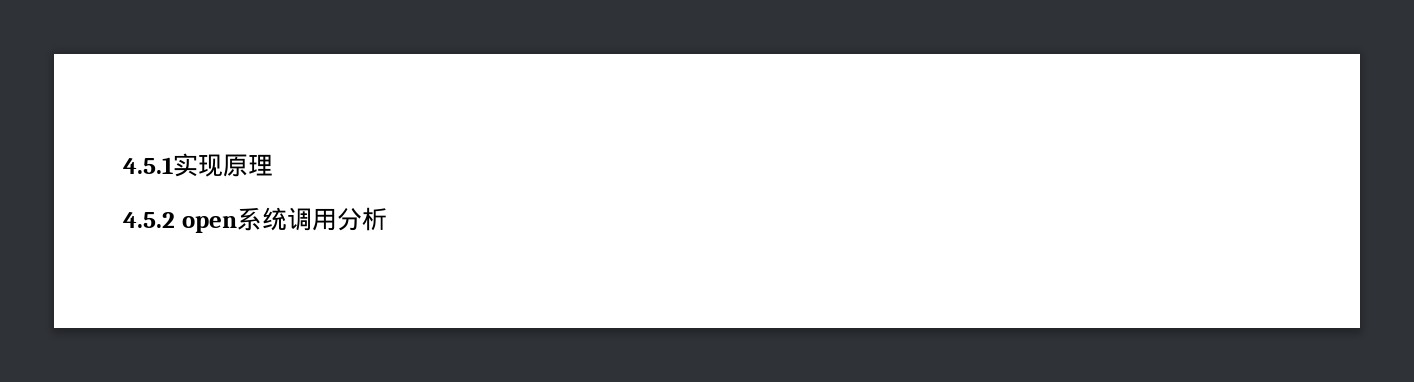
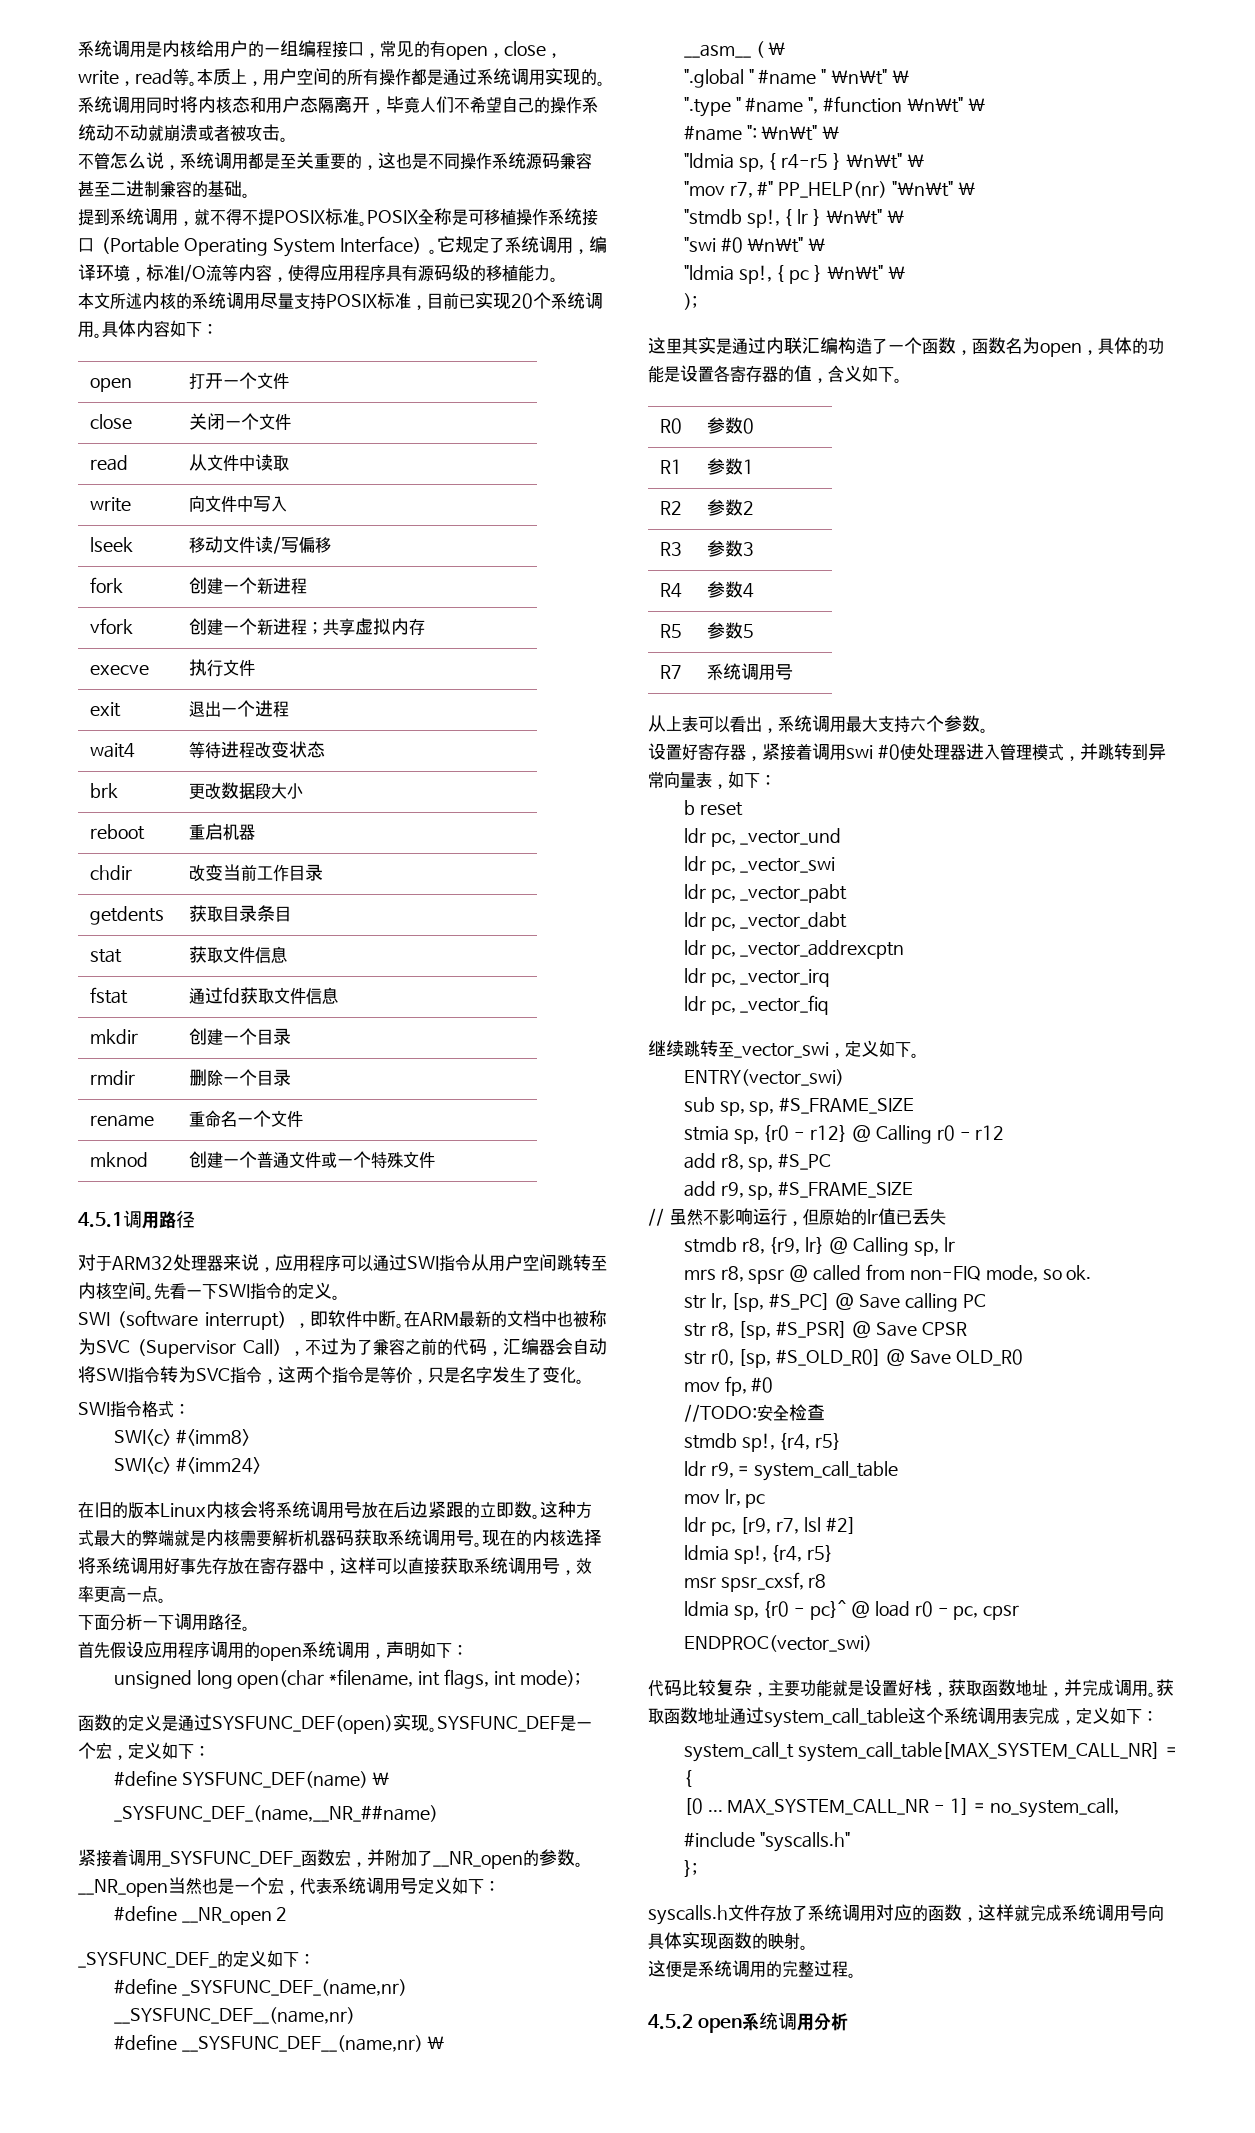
- 4.5.1实现原理
+ 系统调用是内核给用户的一组编程接口，常见的有open，close，write，read等。本质上，用户空间的所有操作都是通过系统调用实现的。系统调用同时将内核态和用户态隔离开，毕竟人们不希望自己的操作系统动不动就崩溃或者被攻击。
+ 不管怎么说，系统调用都是至关重要的，这也是不同操作系统源码兼容甚至二进制兼容的基础。
+ 提到系统调用，就不得不提POSIX标准。POSIX全称是可移植操作系统接口（Portable Operating System Interface）。它规定了系统调用，编译环境，标准I/O流等内容，使得应用程序具有源码级的移植能力。
+ 本文所述内核的系统调用尽量支持POSIX标准，目前已实现20个系统调用。具体内容如下：
+ open | 打开一个文件
+ close | 关闭一个文件
+ read | 从文件中读取
+ write | 向文件中写入
+ lseek | 移动文件读/写偏移
+ fork | 创建一个新进程
+ vfork | 创建一个新进程；共享虚拟内存
+ execve | 执行文件
+ exit | 退出一个进程
+ wait4 | 等待进程改变状态
+ brk | 更改数据段大小
+ reboot | 重启机器
+ chdir | 改变当前工作目录
+ getdents | 获取目录条目
+ stat | 获取文件信息
+ fstat | 通过fd获取文件信息
+ mkdir | 创建一个目录
+ rmdir | 删除一个目录
+ rename | 重命名一个文件
+ mknod | 创建一个普通文件或一个特殊文件
+ 4.5.1调用路径
+ 对于ARM32处理器来说，应用程序可以通过SWI指令从用户空间跳转至内核空间。先看一下SWI指令的定义。
+ SWI（software interrupt），即软件中断。在ARM最新的文档中也被称为SVC（Supervisor Call），不过为了兼容之前的代码，汇编器会自动将SWI指令转为SVC指令，这两个指令是等价，只是名字发生了变化。
+ SWI指令格式：
+ SWI<c> #<imm8>
+ SWI<c> #<imm24>
+ 在旧的版本Linux内核会将系统调用号放在后边紧跟的立即数。这种方式最大的弊端就是内核需要解析机器码获取系统调用号。现在的内核选择将系统调用好事先存放在寄存器中，这样可以直接获取系统调用号，效率更高一点。
+ 下面分析一下调用路径。
+ 首先假设应用程序调用的open系统调用，声明如下：
+ unsigned long open(char *filename, int flags, int mode);
+ 函数的定义是通过SYSFUNC_DEF(open)实现。SYSFUNC_DEF是一个宏，定义如下：
+ #define SYSFUNC_DEF(name) \
+ _SYSFUNC_DEF_(name,__NR_##name)
+ 紧接着调用_SYSFUNC_DEF_函数宏，并附加了__NR_open的参数。__NR_open当然也是一个宏，代表系统调用号定义如下：
+ #define __NR_open 2
+ _SYSFUNC_DEF_的定义如下：
+ #define _SYSFUNC_DEF_(name,nr) __SYSFUNC_DEF__(name,nr)
+ #define __SYSFUNC_DEF__(name,nr) \
+ __asm__ ( \
+ ".global " #name " \n\t" \
+ ".type " #name ", #function \n\t" \
+ #name ": \n\t" \
+ "ldmia sp, { r4-r5 } \n\t" \
+ "mov r7, #" PP_HELP(nr) "\n\t" \
+ "stmdb sp!, { lr } \n\t" \
+ "swi #0 \n\t" \
+ "ldmia sp!, { pc } \n\t" \
+ );
+ 这里其实是通过内联汇编构造了一个函数，函数名为open，具体的功能是设置各寄存器的值，含义如下。
+ R0 | 参数0
+ R1 | 参数1
+ R2 | 参数2
+ R3 | 参数3
+ R4 | 参数4
+ R5 | 参数5
+ R7 | 系统调用号
+ 从上表可以看出，系统调用最大支持六个参数。
+ 设置好寄存器，紧接着调用swi #0使处理器进入管理模式，并跳转到异常向量表，如下：
+ b reset
+ ldr pc, _vector_und
+ ldr pc, _vector_swi
+ ldr pc, _vector_pabt
+ ldr pc, _vector_dabt
+ ldr pc, _vector_addrexcptn
+ ldr pc, _vector_irq
+ ldr pc, _vector_fiq
+ 继续跳转至_vector_swi，定义如下。
+ ENTRY(vector_swi)
+ sub sp, sp, #S_FRAME_SIZE
+ stmia sp, {r0 - r12} @ Calling r0 - r12
+ add r8, sp, #S_PC
+ add r9, sp, #S_FRAME_SIZE
+ // 虽然不影响运行，但原始的lr值已丢失
+ stmdb r8, {r9, lr} @ Calling sp, lr
+ mrs r8, spsr @ called from non-FIQ mode, so ok.
+ str lr, [sp, #S_PC] @ Save calling PC
+ str r8, [sp, #S_PSR] @ Save CPSR
+ str r0, [sp, #S_OLD_R0] @ Save OLD_R0
+ mov fp, #0
+ //TODO:安全检查
+ stmdb sp!, {r4, r5}
+ ldr r9, = system_call_table
+ mov lr, pc
+ ldr pc, [r9, r7, lsl #2]
+ ldmia sp!, {r4, r5}
+ msr spsr_cxsf, r8
+ ldmia sp, {r0 - pc}^ @ load r0 - pc, cpsr
+ ENDPROC(vector_swi)
+ 代码比较复杂，主要功能就是设置好栈，获取函数地址，并完成调用。获取函数地址通过system_call_table这个系统调用表完成，定义如下：
+ system_call_t system_call_table[MAX_SYSTEM_CALL_NR] = {
+ [0 ... MAX_SYSTEM_CALL_NR - 1] = no_system_call,
+ #include "syscalls.h"
+ };
+ syscalls.h文件存放了系统调用对应的函数，这样就完成系统调用号向具体实现函数的映射。
+ 这便是系统调用的完整过程。

